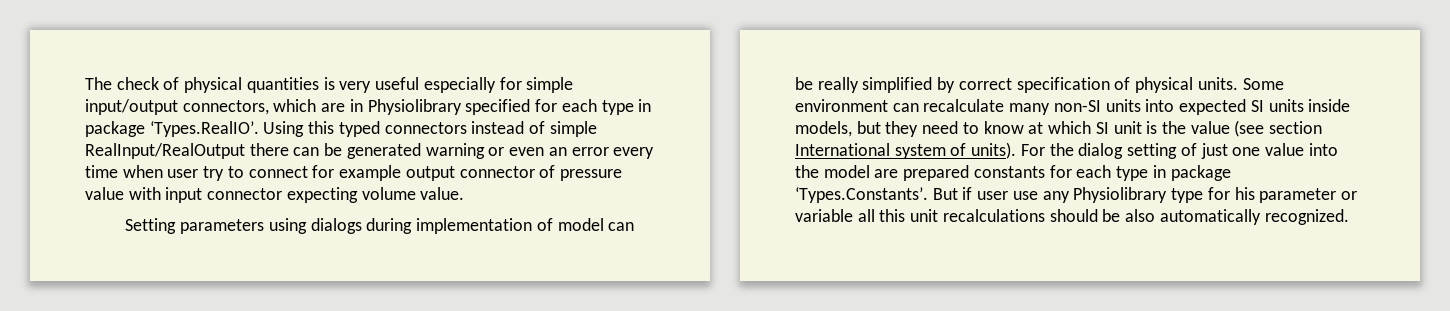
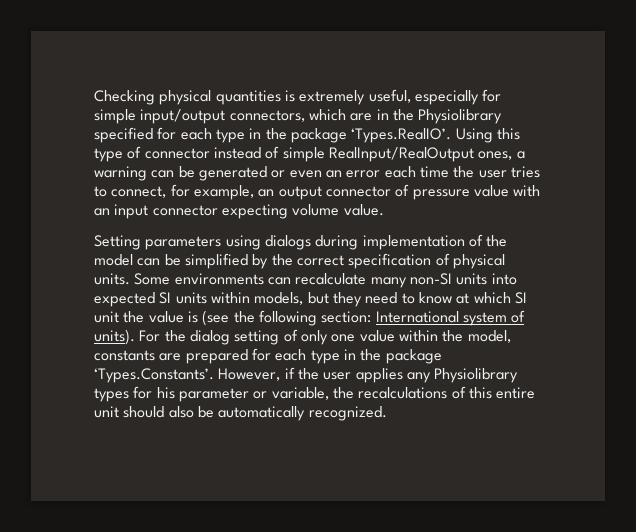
- The check of physical quantities is very useful especially for simple input/output connectors, which are in Physiolibrary specified for each type in package ‘Types.RealIO’. Using this typed connectors instead of simple RealInput/RealOutput there can be generated warning or even an error every time when user try to connect for example output connector of pressure value with input connector expecting volume value.
+ Checking physical quantities is extremely useful, especially for simple input/output connectors, which are in the Physiolibrary specified for each type in the package ‘Types.RealIO’. Using this type of connector instead of simple RealInput/RealOutput ones, a warning can be generated or even an error each time the user tries to connect, for example, an output connector of pressure value with an input connector expecting volume value.
- Setting parameters using dialogs during implementation of model can be really simplified by correct specification of physical units.
+ Setting parameters using dialogs during implementation of the model can be simplified by the correct specification of physical units.
- Some environment can recalculate many non-SI units into expected SI units inside models, but they need to know at which SI unit is the value (see section International system of units).
+ Some environments can recalculate many non-SI units into expected SI units within models, but they need to know at which SI unit the value is (see the following section: International system of units).
- For the dialog setting of just one value into the model are prepared constants for each type in package ‘Types.Constants’. But if user use any Physiolibrary type for his parameter or variable all this unit recalculations should be also automatically recognized.
+ For the dialog setting of only one value within the model, constants are prepared for each type in the package ‘Types.Constants’. However, if the user applies any Physiolibrary types for his parameter or variable, the recalculations of this entire unit should also be automatically recognized.

